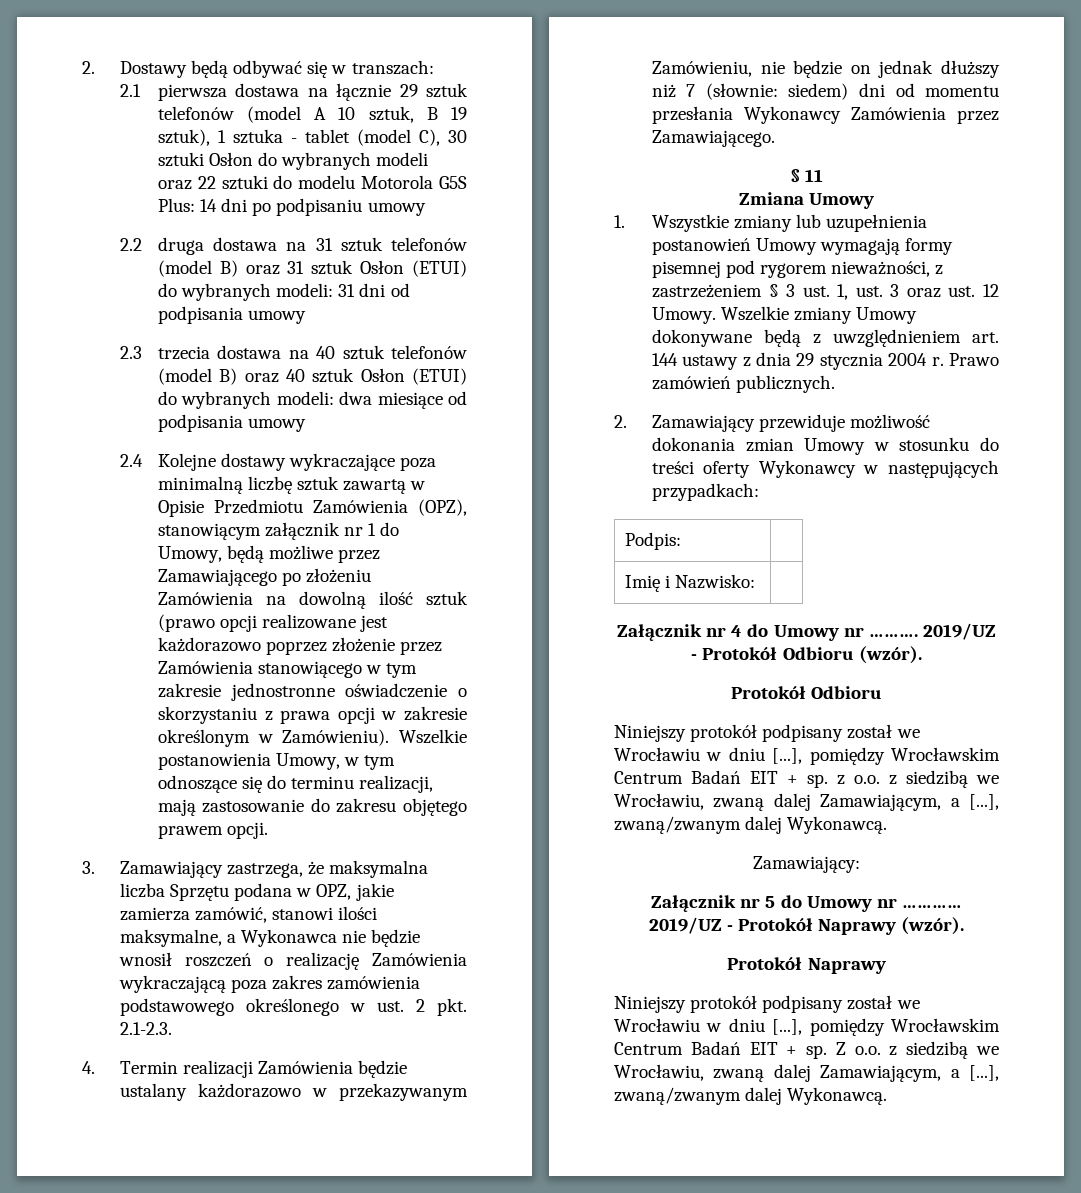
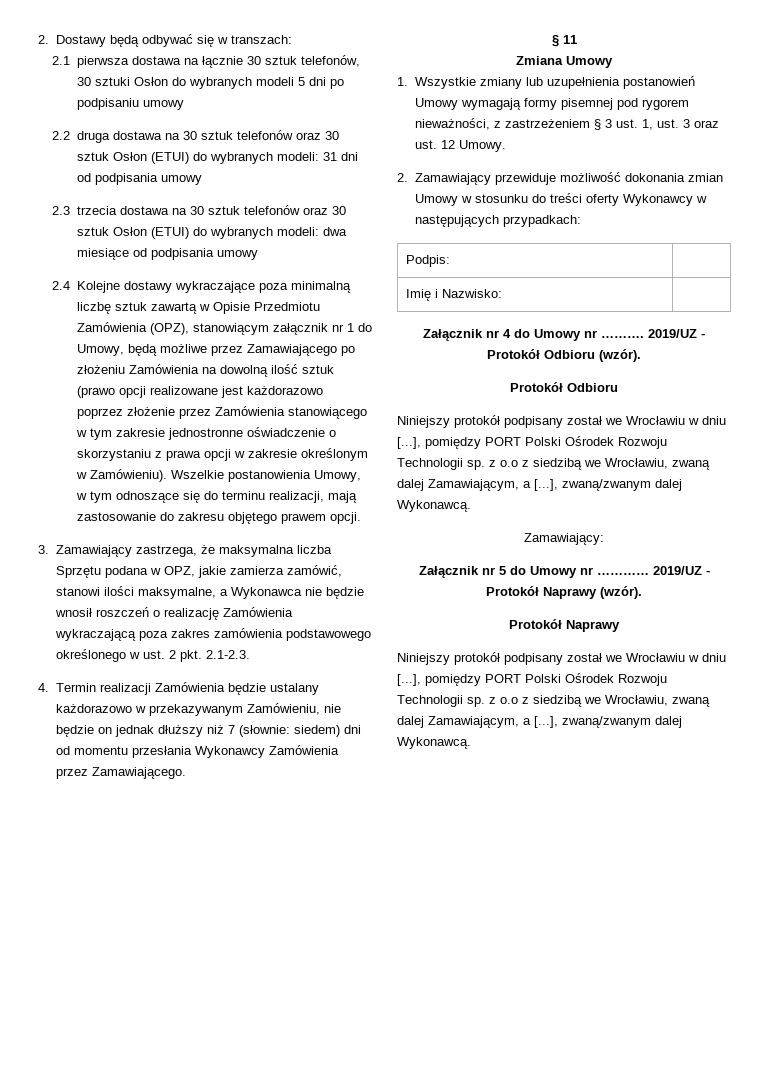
- 2.1 pierwsza dostawa na łącznie 29 sztuk telefonów (model A 10 sztuk, B 19 sztuk), 1 sztuka - tablet (model C), 30 sztuki Osłon do wybranych modeli oraz 22 sztuki do modelu Motorola G5S Plus: 14 dni po podpisaniu umowy
+ 2.1 pierwsza dostawa na łącznie 30 sztuk telefonów, 30 sztuki Osłon do wybranych modeli 5 dni po podpisaniu umowy
- 2.2 druga dostawa na 31 sztuk telefonów (model B) oraz 31 sztuk Osłon (ETUI) do wybranych modeli: 31 dni od podpisania umowy
+ 2.2 druga dostawa na 30 sztuk telefonów oraz 30 sztuk Osłon (ETUI) do wybranych modeli: 31 dni od podpisania umowy
- 2.3 trzecia dostawa na 40 sztuk telefonów (model B) oraz 40 sztuk Osłon (ETUI) do wybranych modeli: dwa miesiące od podpisania umowy
+ 2.3 trzecia dostawa na 30 sztuk telefonów oraz 30 sztuk Osłon (ETUI) do wybranych modeli: dwa miesiące od podpisania umowy
- Wszelkie zmiany Umowy dokonywane będą z uwzględnieniem art. 144 ustawy z dnia 29 stycznia 2004 r. Prawo zamówień publicznych.
  2019/UZ - Protokół Odbioru (wzór).
  Protokół Odbioru
- Niniejszy protokół podpisany został we Wrocławiu w dniu [...], pomiędzy Wrocławskim Centrum Badań EIT + sp. z o.o. z siedzibą we Wrocławiu, zwaną dalej Zamawiającym, a [...], zwaną/zwanym dalej Wykonawcą.
+ Niniejszy protokół podpisany został we Wrocławiu w dniu [...], pomiędzy PORT Polski Ośrodek Rozwoju Technologii sp. z o.o z siedzibą we Wrocławiu, zwaną dalej Zamawiającym, a [...], zwaną/zwanym dalej Wykonawcą.
  2019/UZ - Protokół Naprawy (wzór).
  Protokół Naprawy
- Niniejszy protokół podpisany został we Wrocławiu w dniu [...], pomiędzy Wrocławskim Centrum Badań EIT + sp. Z o.o. z siedzibą we Wrocławiu, zwaną dalej Zamawiającym, a [...], zwaną/zwanym dalej Wykonawcą.
+ Niniejszy protokół podpisany został we Wrocławiu w dniu [...], pomiędzy PORT Polski Ośrodek Rozwoju Technologii sp. z o.o z siedzibą we Wrocławiu, zwaną dalej Zamawiającym, a [...], zwaną/zwanym dalej Wykonawcą.

